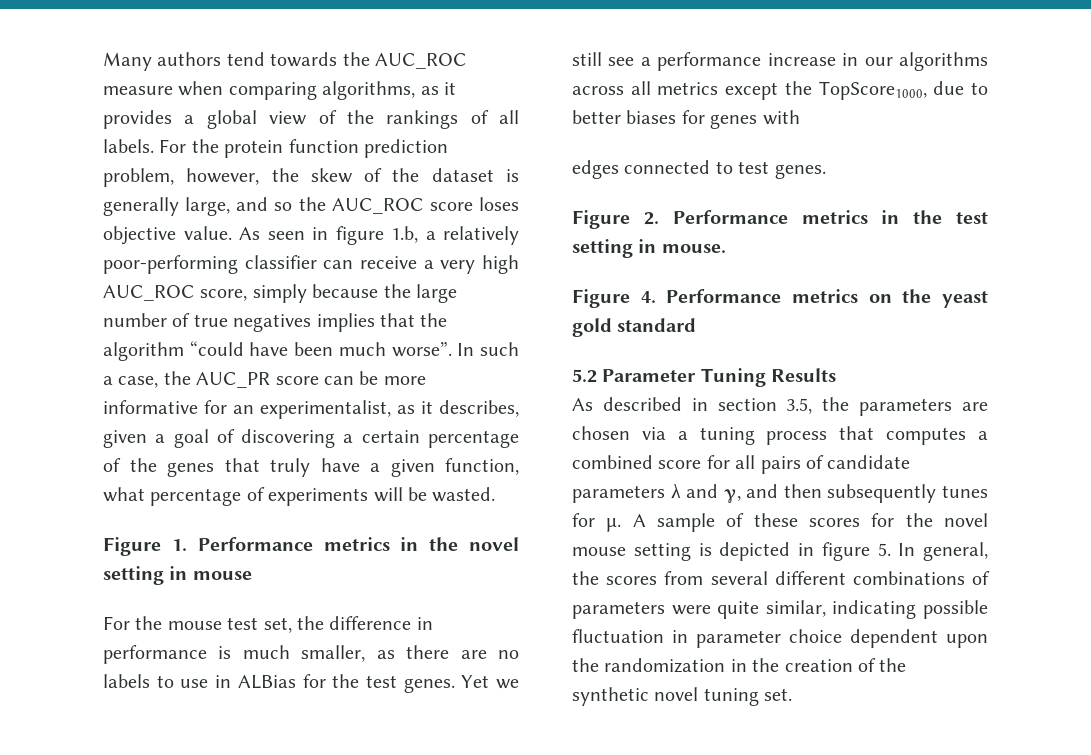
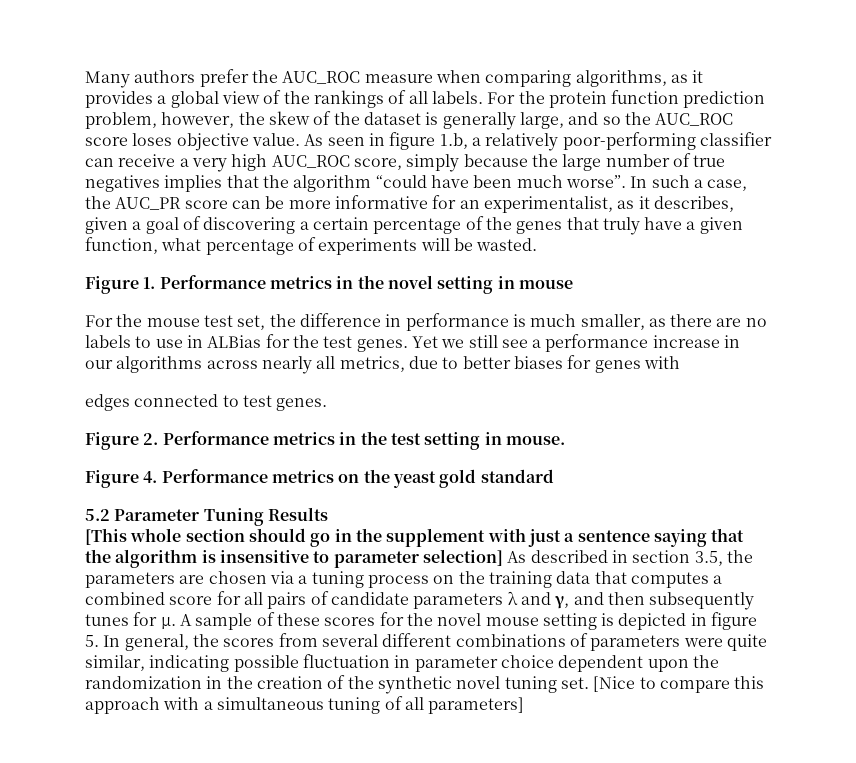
- Many authors tend towards the AUC_ROC measure when comparing algorithms, as it provides a global view of the rankings of all labels.
+ Many authors prefer the AUC_ROC measure when comparing algorithms, as it provides a global view of the rankings of all labels.
- Yet we still see a performance increase in our algorithms across all metrics except the TopScore1000, due to better biases for genes with
+ Yet we still see a performance increase in our algorithms across nearly all metrics, due to better biases for genes with
- As described in section 3.5, the parameters are chosen via a tuning process that computes a combined score for all pairs of candidate parameters λ and γ, and then subsequently tunes for μ.
+ [This whole section should go in the supplement with just a sentence saying that the algorithm is insensitive to parameter selection] As described in section 3.5, the parameters are chosen via a tuning process on the training data that computes a combined score for all pairs of candidate parameters λ and γ, and then subsequently tunes for μ.
+ [Nice to compare this approach with a simultaneous tuning of all parameters]

